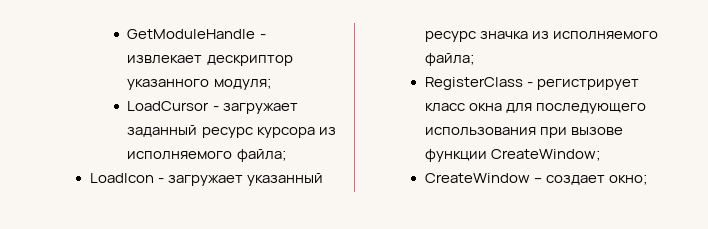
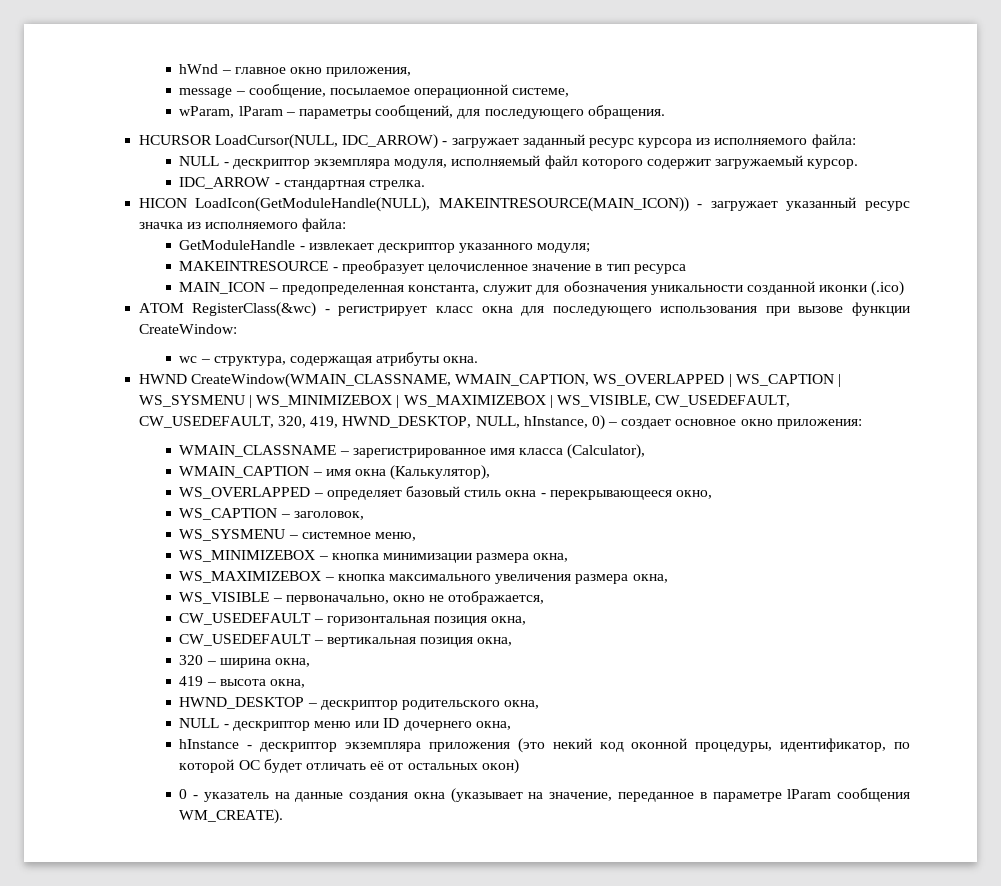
+ hWnd – главное окно приложения,
+ message – сообщение, посылаемое операционной системе,
+ wParam, lParam – параметры сообщений, для последующего обращения.
+ HCURSOR LoadCursor(NULL, IDC_ARROW) - загружает заданный ресурс курсора из исполняемого файла:
+ NULL - дескриптор экземпляра модуля, исполняемый файл которого содержит загружаемый курсор.
+ IDC_ARROW - cтандартная стрелка.
+ HICON LoadIcon(GetModuleHandle(NULL), MAKEINTRESOURCE(MAIN_ICON)) - загружает указанный ресурс значка из исполняемого файла:
- LoadCursor - загружает заданный ресурс курсора из исполняемого файла;
- LoadIcon - загружает указанный ресурс значка из исполняемого файла;
- RegisterClass - регистрирует класс окна для последующего использования при вызове функции CreateWindow;
- CreateWindow – создает окно;
+ MAKEINTRESOURCE - преобразует целочисленное значение в тип ресурса
+ MAIN_ICON – предопределенная константа, служит для обозначения уникальности созданной иконки (.ico)
+ ATOM RegisterClass(&wc) - регистрирует класс окна для последующего использования при вызове функции CreateWindow:
+ wc – структура, содержащая атрибуты окна.
+ HWND CreateWindow(WMAIN_CLASSNAME, WMAIN_CAPTION, WS_OVERLAPPED | WS_CAPTION | WS_SYSMENU | WS_MINIMIZEBOX | WS_MAXIMIZEBOX | WS_VISIBLE, CW_USEDEFAULT, CW_USEDEFAULT, 320, 419, HWND_DESKTOP, NULL, hInstance, 0) – создает основное окно приложения:
+ WMAIN_CLASSNAME – зарегистрированное имя класса (Calculator),
+ WMAIN_CAPTION – имя окна (Калькулятор),
+ WS_OVERLAPPED – определяет базовый стиль окна - перекрывающееся окно,
+ WS_CAPTION – заголовок,
+ WS_SYSMENU – системное меню,
+ WS_MINIMIZEBOX – кнопка минимизации размера окна,
+ WS_MAXIMIZEBOX – кнопка максимального увеличения размера окна,
+ WS_VISIBLE – первоначально, окно не отображается,
+ CW_USEDEFAULT – горизонтальная позиция окна,
+ CW_USEDEFAULT – вертикальная позиция окна,
+ 320 – ширина окна,
+ 419 – высота окна,
+ HWND_DESKTOP – дескриптор родительского окна,
+ NULL - дескриптор меню или ID дочернего окна,
+ hInstance - дескриптор экземпляра приложения (это некий код оконной процедуры, идентификатор, по которой ОС будет отличать её от остальных окон)
+ 0 - указатель на данные создания окна (указывает на значение, переданное в параметре lParam сообщения WM_CREATE).

